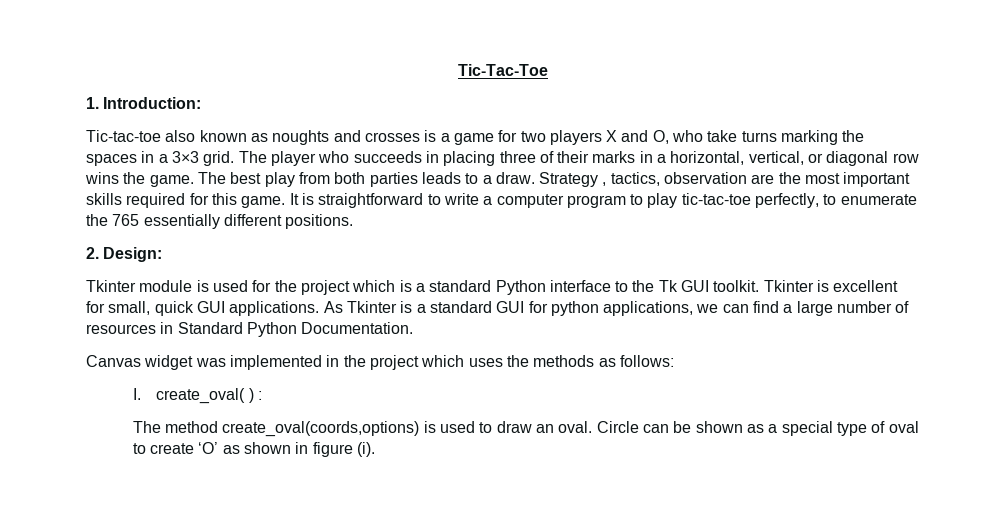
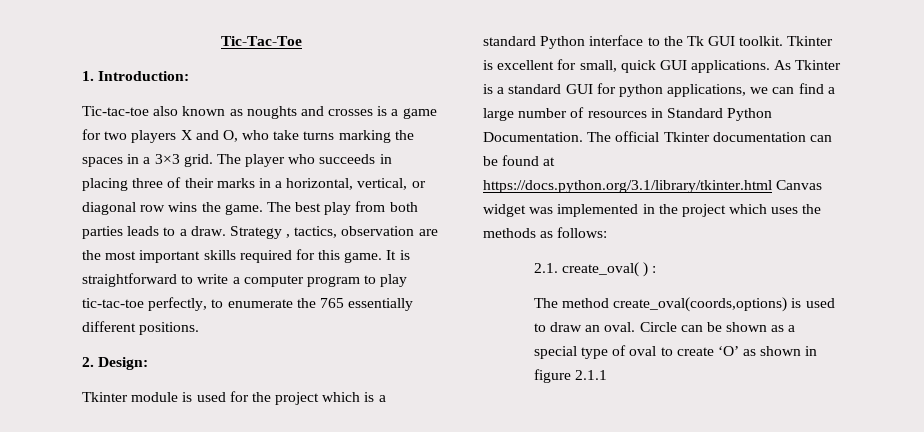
- As Tkinter is a standard GUI for python applications, we can find a large number of resources in Standard Python Documentation.
- Canvas widget was implemented in the project which uses the methods as follows:
+ As Tkinter is a standard GUI for python applications, we can find a large number of resources in Standard Python Documentation. The official Tkinter documentation can be found at https://docs.python.org/3.1/library/tkinter.html Canvas widget was implemented in the project which uses the methods as follows:
- I. create_oval( ) :
+ 2.1. create_oval( ) :
- Circle can be shown as a special type of oval to create ‘O’ as shown in figure (i).
+ Circle can be shown as a special type of oval to create ‘O’ as shown in figure 2.1.1

